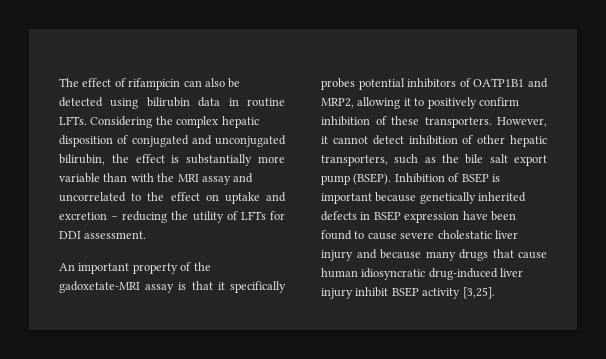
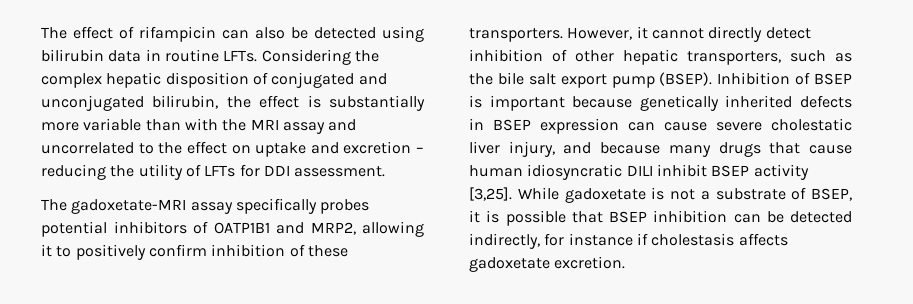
- An important property of the gadoxetate-MRI assay is that it specifically probes potential inhibitors of OATP1B1 and MRP2, allowing it to positively confirm inhibition of these transporters.
+ The gadoxetate-MRI assay specifically probes potential inhibitors of OATP1B1 and MRP2, allowing it to positively confirm inhibition of these transporters.
- However, it cannot detect inhibition of other hepatic transporters, such as the bile salt export pump (BSEP).
+ However, it cannot directly detect inhibition of other hepatic transporters, such as the bile salt export pump (BSEP).
- Inhibition of BSEP is important because genetically inherited defects in BSEP expression have been found to cause severe cholestatic liver injury and because many drugs that cause human idiosyncratic drug-induced liver injury inhibit BSEP activity [3,25].
+ Inhibition of BSEP is important because genetically inherited defects in BSEP expression can cause severe cholestatic liver injury, and because many drugs that cause human idiosyncratic DILI inhibit BSEP activity [3,25].
+ While gadoxetate is not a substrate of BSEP, it is possible that BSEP inhibition can be detected indirectly, for instance if cholestasis affects gadoxetate excretion.

